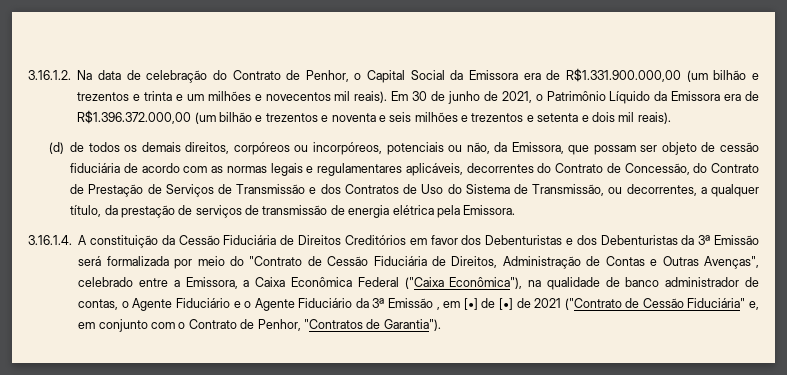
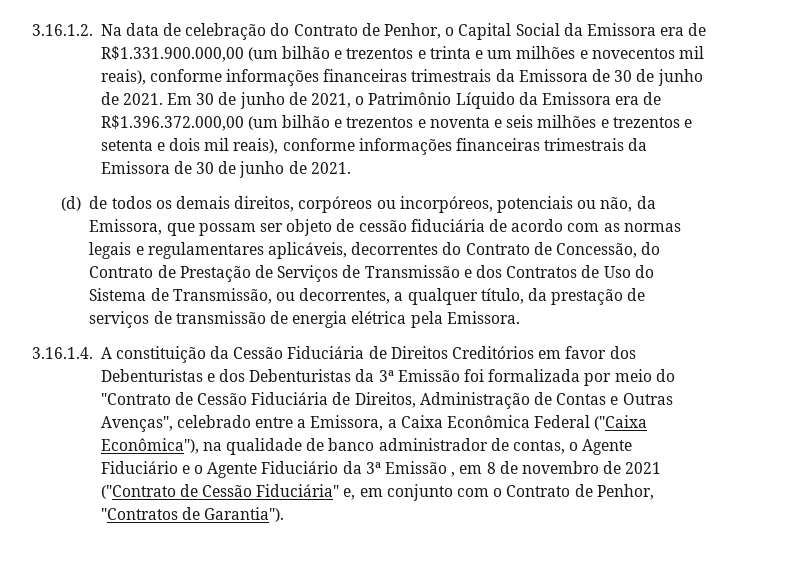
- 3.16.1.2. Na data de celebração do Contrato de Penhor, o Capital Social da Emissora era de R$1.331.900.000,00 (um bilhão e trezentos e trinta e um milhões e novecentos mil reais).
+ 3.16.1.2. Na data de celebração do Contrato de Penhor, o Capital Social da Emissora era de R$1.331.900.000,00 (um bilhão e trezentos e trinta e um milhões e novecentos mil reais), conforme informações financeiras trimestrais da Emissora de 30 de junho de 2021.
- Em 30 de junho de 2021, o Patrimônio Líquido da Emissora era de R$1.396.372.000,00 (um bilhão e trezentos e noventa e seis milhões e trezentos e setenta e dois mil reais).
+ Em 30 de junho de 2021, o Patrimônio Líquido da Emissora era de R$1.396.372.000,00 (um bilhão e trezentos e noventa e seis milhões e trezentos e setenta e dois mil reais), conforme informações financeiras trimestrais da Emissora de 30 de junho de 2021.
- 3.16.1.4. A constituição da Cessão Fiduciária de Direitos Creditórios em favor dos Debenturistas e dos Debenturistas da 3ª Emissão será formalizada por meio do "Contrato de Cessão Fiduciária de Direitos, Administração de Contas e Outras Avenças", celebrado entre a Emissora, a Caixa Econômica Federal ("Caixa Econômica"), na qualidade de banco administrador de contas, o Agente Fiduciário e o Agente Fiduciário da 3ª Emissão , em [•] de [•] de 2021 ("Contrato de Cessão Fiduciária" e, em conjunto com o Contrato de Penhor, "Contratos de Garantia").
+ 3.16.1.4. A constituição da Cessão Fiduciária de Direitos Creditórios em favor dos Debenturistas e dos Debenturistas da 3ª Emissão foi formalizada por meio do "Contrato de Cessão Fiduciária de Direitos, Administração de Contas e Outras Avenças", celebrado entre a Emissora, a Caixa Econômica Federal ("Caixa Econômica"), na qualidade de banco administrador de contas, o Agente Fiduciário e o Agente Fiduciário da 3ª Emissão , em 8 de novembro de 2021 ("Contrato de Cessão Fiduciária" e, em conjunto com o Contrato de Penhor, "Contratos de Garantia").

